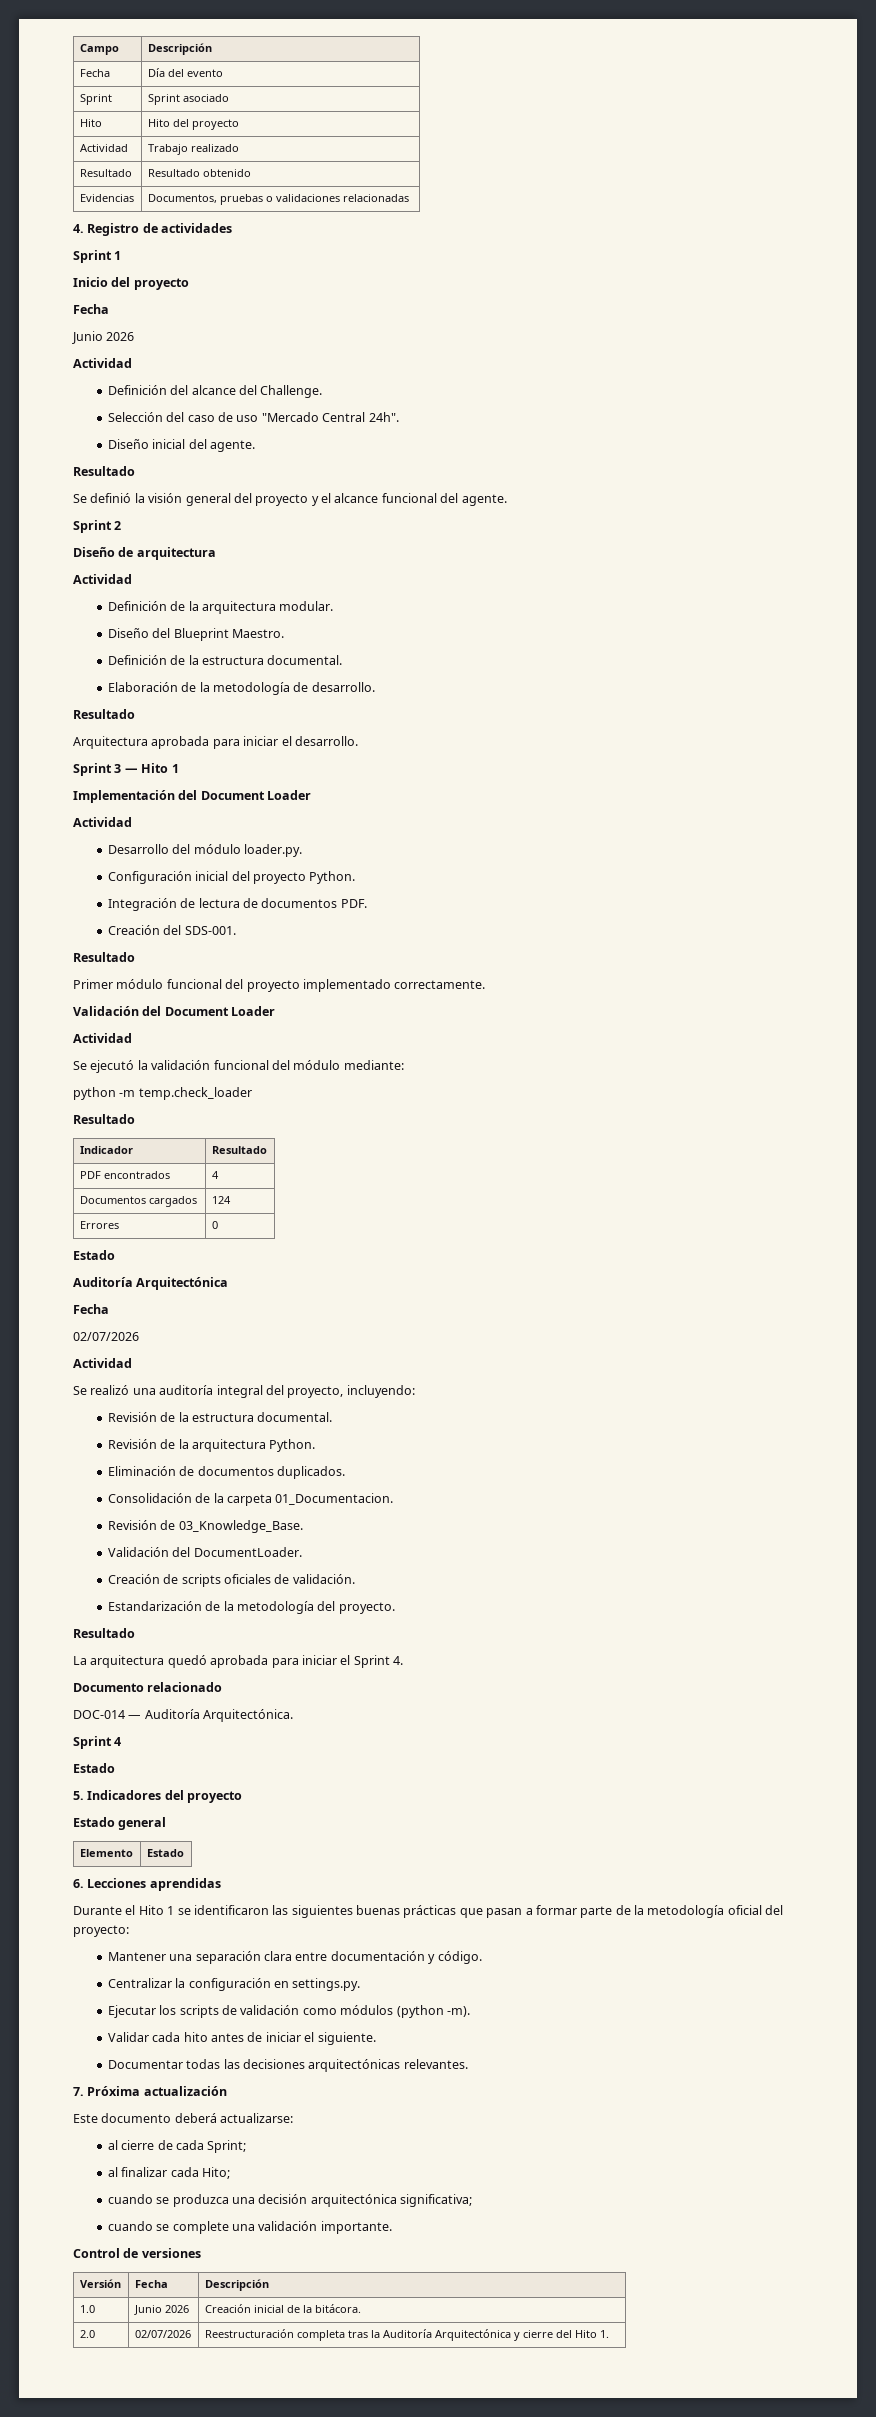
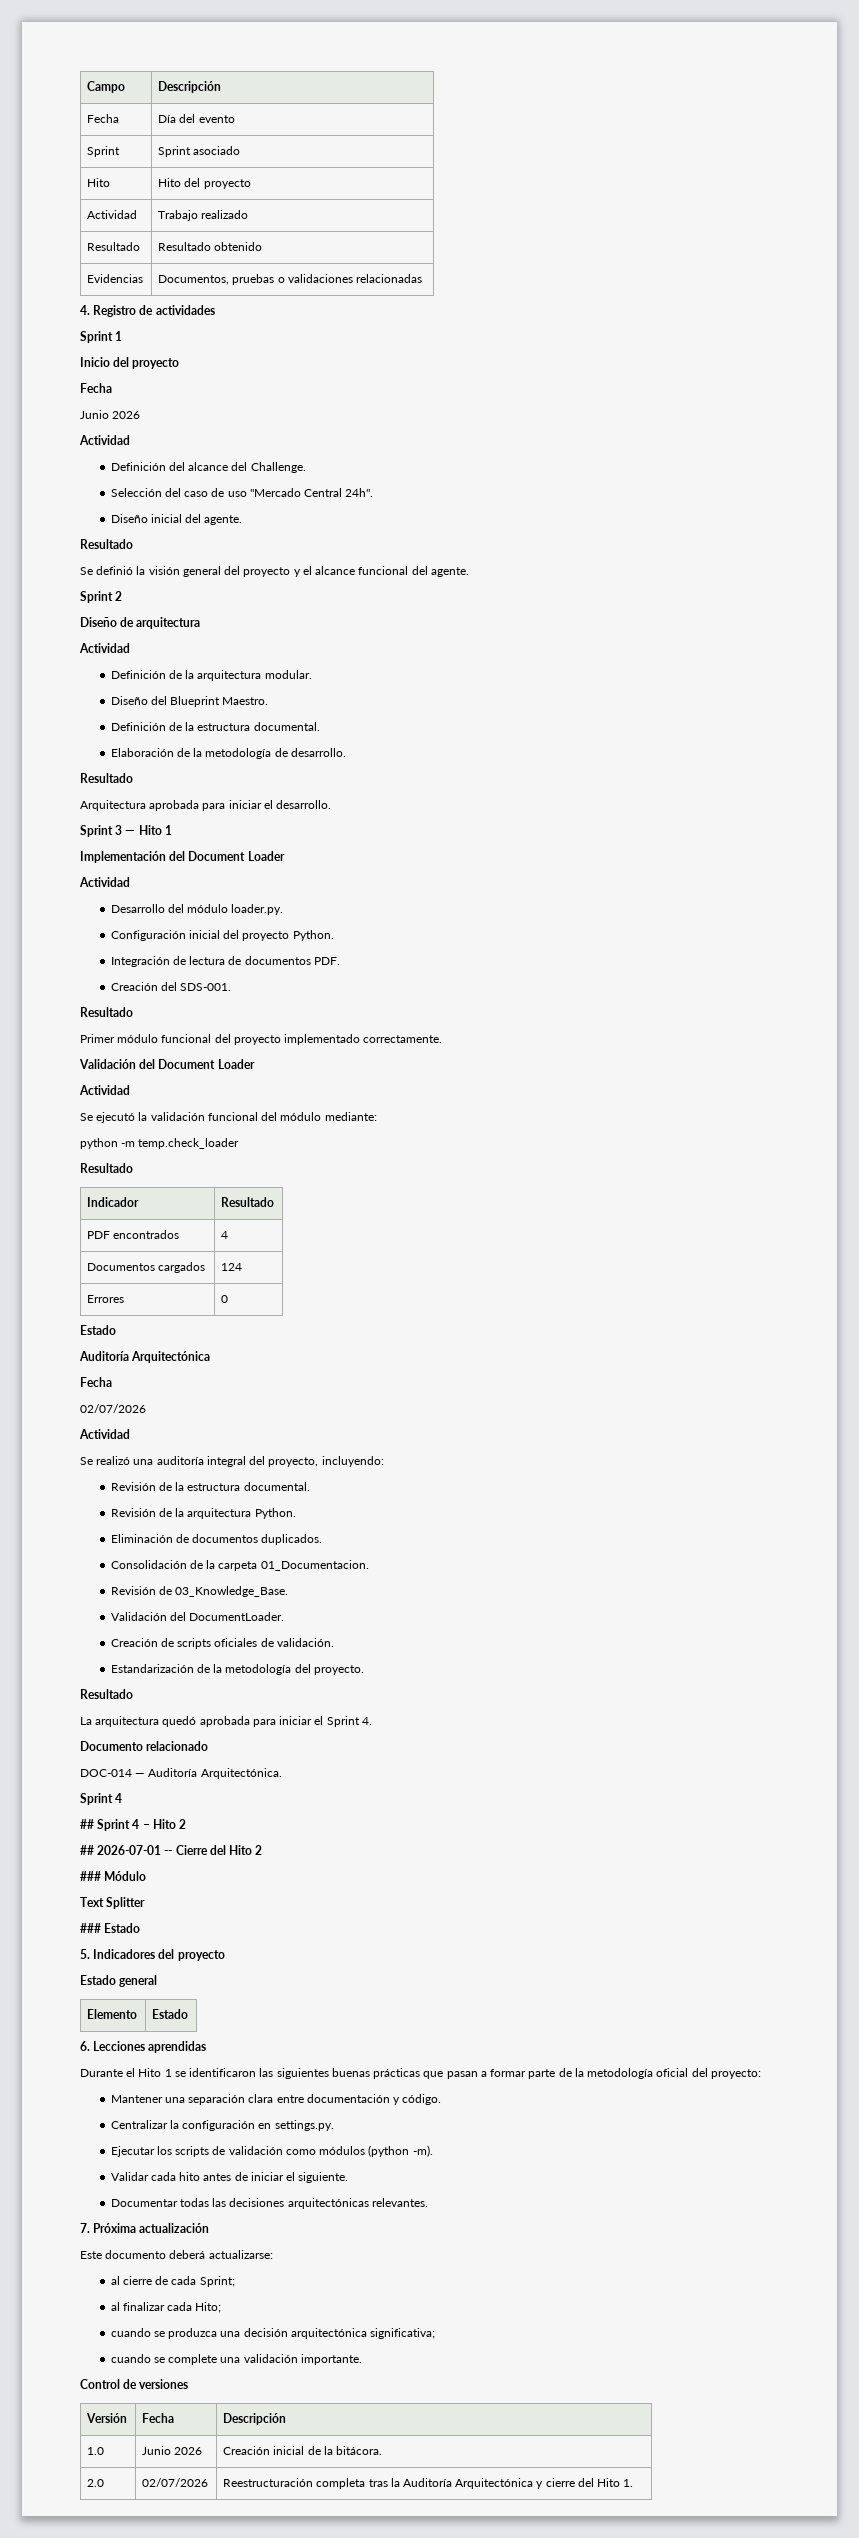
  DOC-014 — Auditoría Arquitectónica.
  Sprint 4
- Estado
+ ## Sprint 4 – Hito 2
+ ## 2026-07-01 -- Cierre del Hito 2
+ ### Módulo
+ Text Splitter
+ ### Estado

